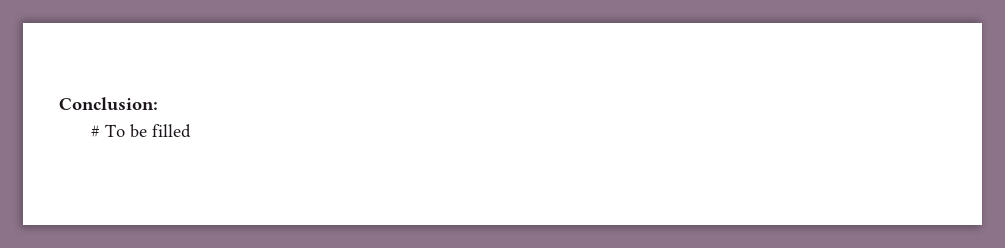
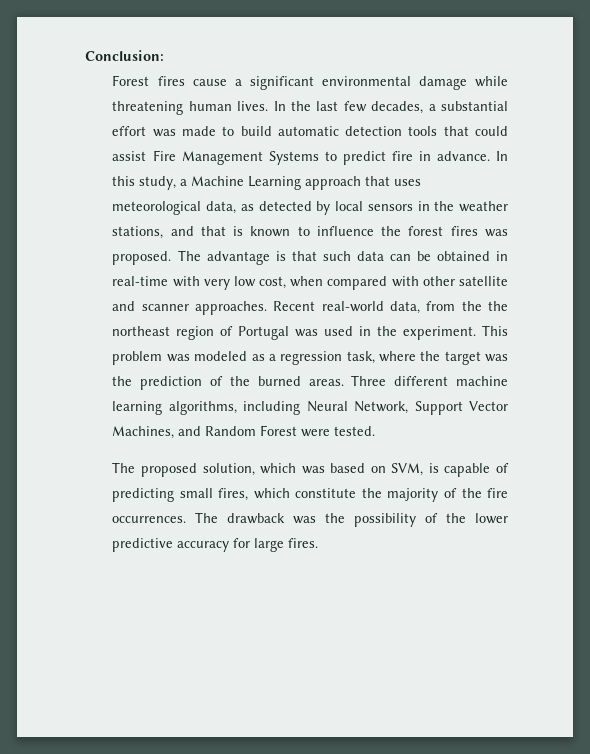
- # To be filled
+ Forest fires cause a significant environmental damage while threatening human lives. In the last few decades, a substantial effort was made to build automatic detection tools that could assist Fire Management Systems to predict fire in advance. In this study, a Machine Learning approach that uses meteorological data, as detected by local sensors in the weather stations, and that is known to influence the forest fires was proposed. The advantage is that such data can be obtained in real-time with very low cost, when compared with other satellite and scanner approaches. Recent real-world data, from the the northeast region of Portugal was used in the experiment. This problem was modeled as a regression task, where the target was the prediction of the burned areas. Three different machine learning algorithms, including Neural Network, Support Vector Machines, and Random Forest were tested.
+ The proposed solution, which was based on SVM, is capable of predicting small fires, which constitute the majority of the fire occurrences. The drawback was the possibility of the lower predictive accuracy for large fires.

